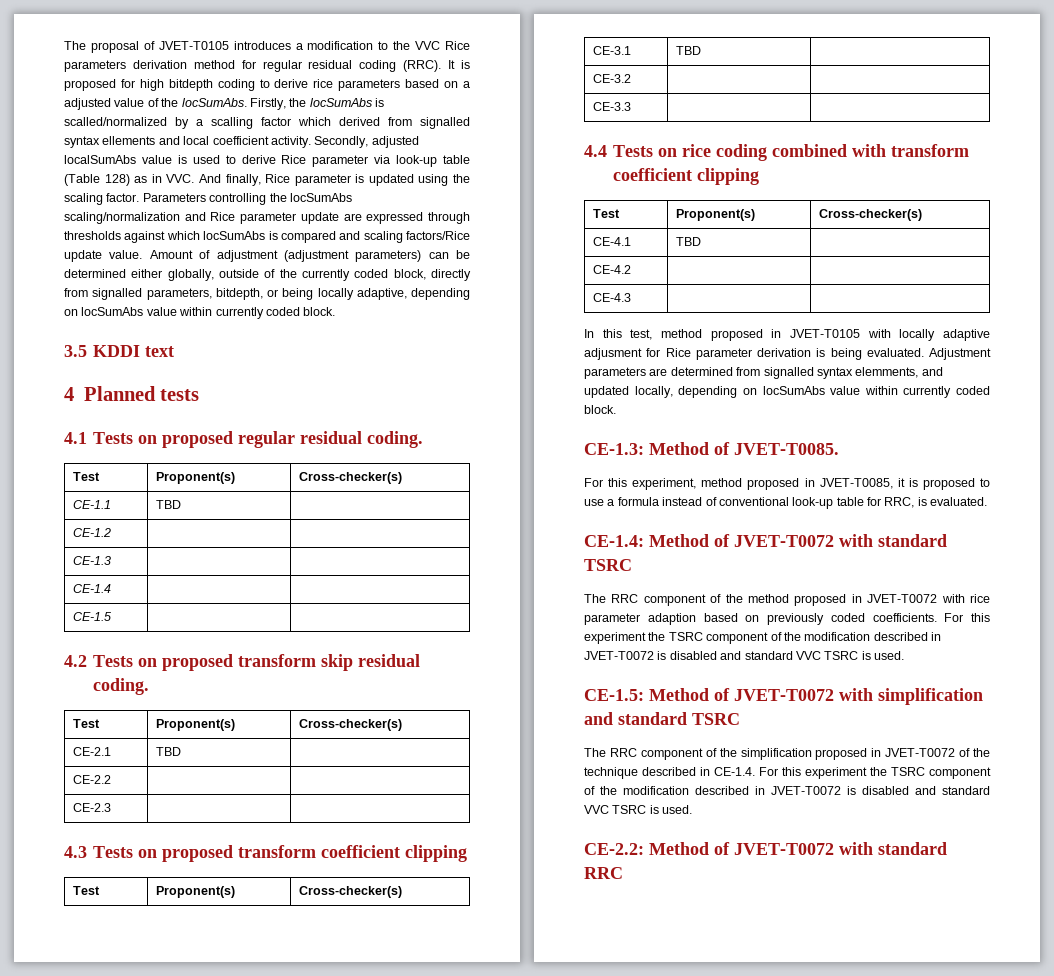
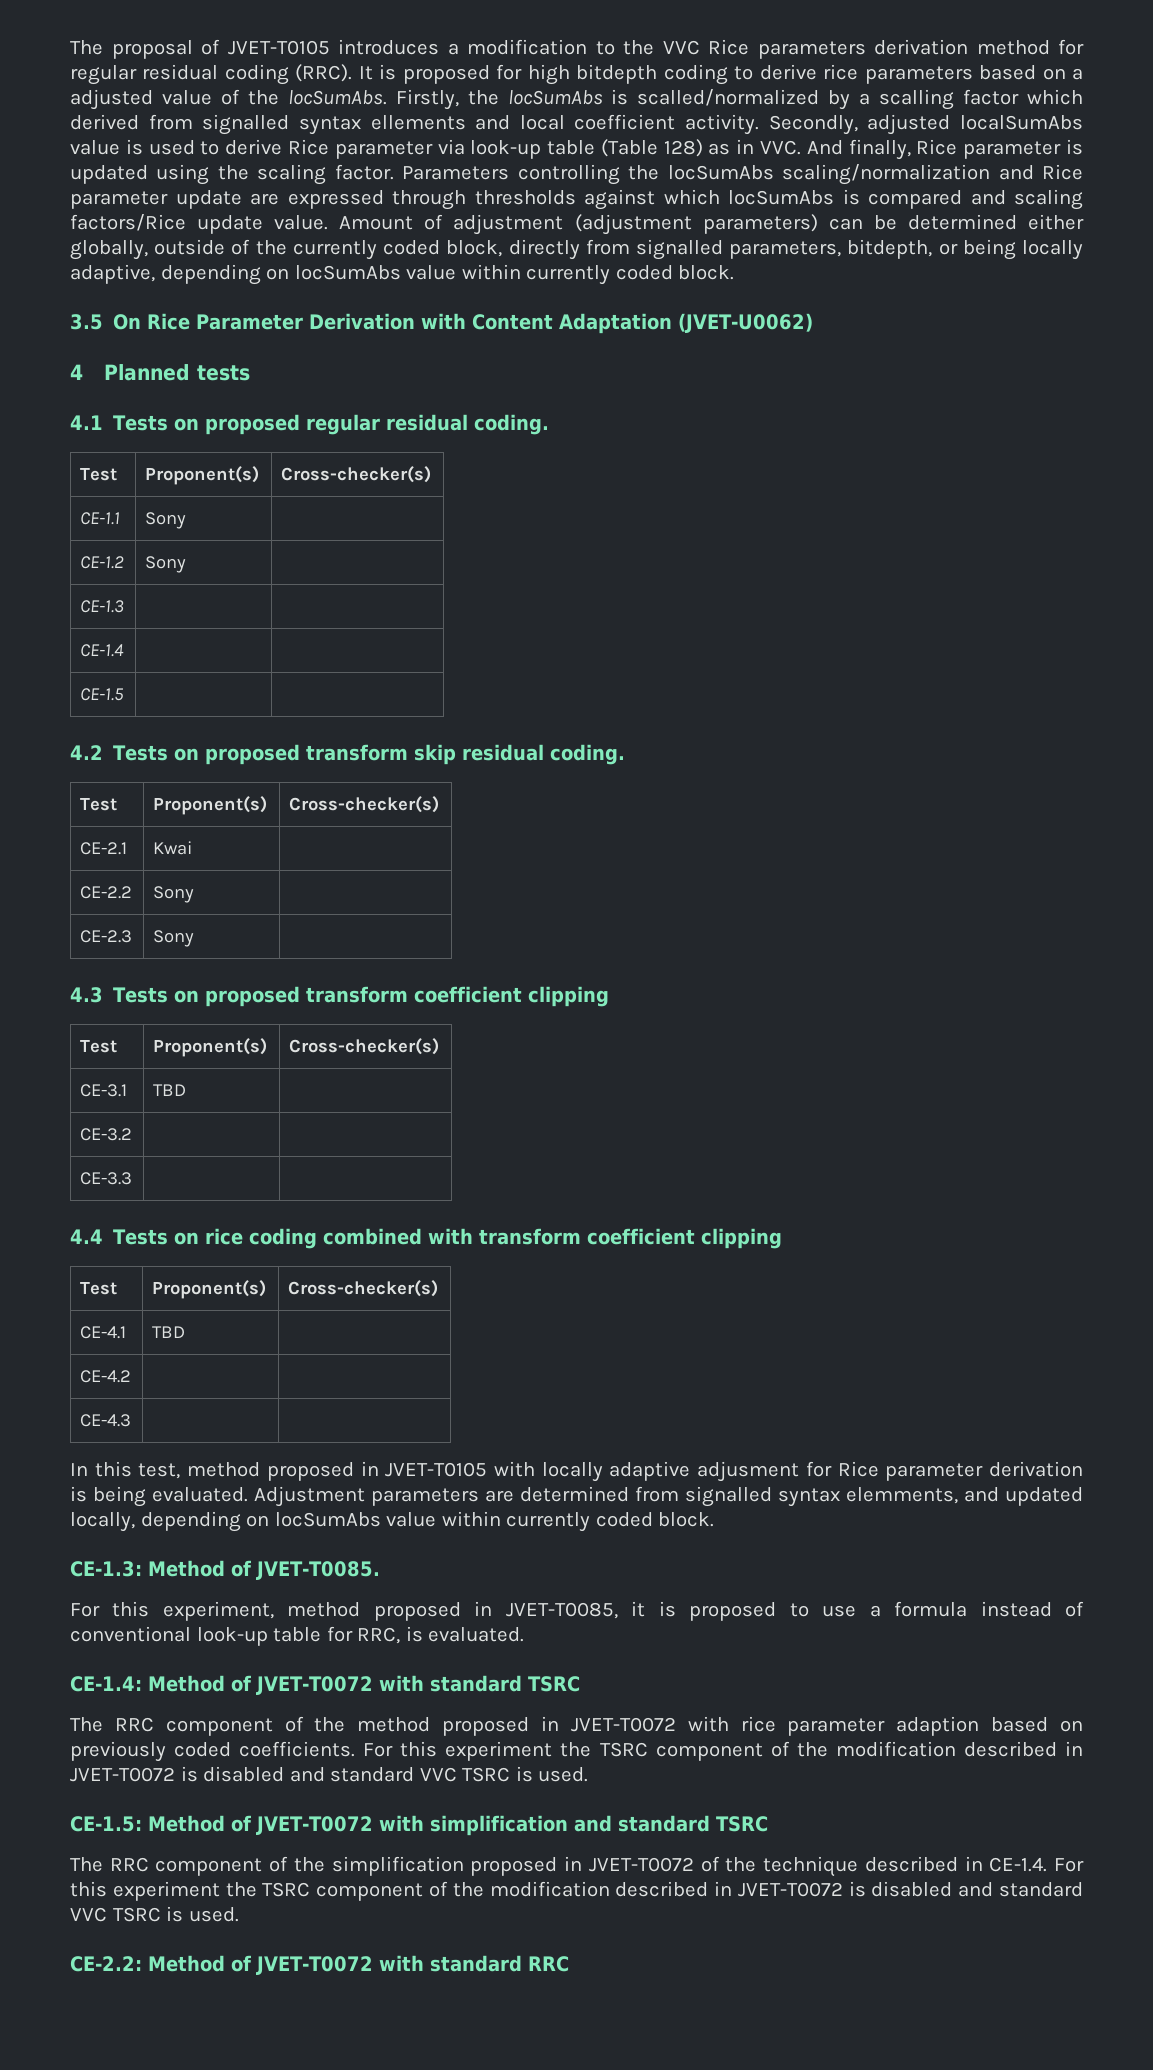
- 3.5 KDDI text
+ 3.5 On Rice Parameter Derivation with Content Adaptation (JVET-U0062)
- CE-1.1 | TBD |
+ CE-1.1 | Sony |
- CE-1.2 | |
+ CE-1.2 | Sony |
- CE-2.1 | TBD |
+ CE-2.1 | Kwai |
- CE-2.2 | |
+ CE-2.2 | Sony |
- CE-2.3 | |
+ CE-2.3 | Sony |

